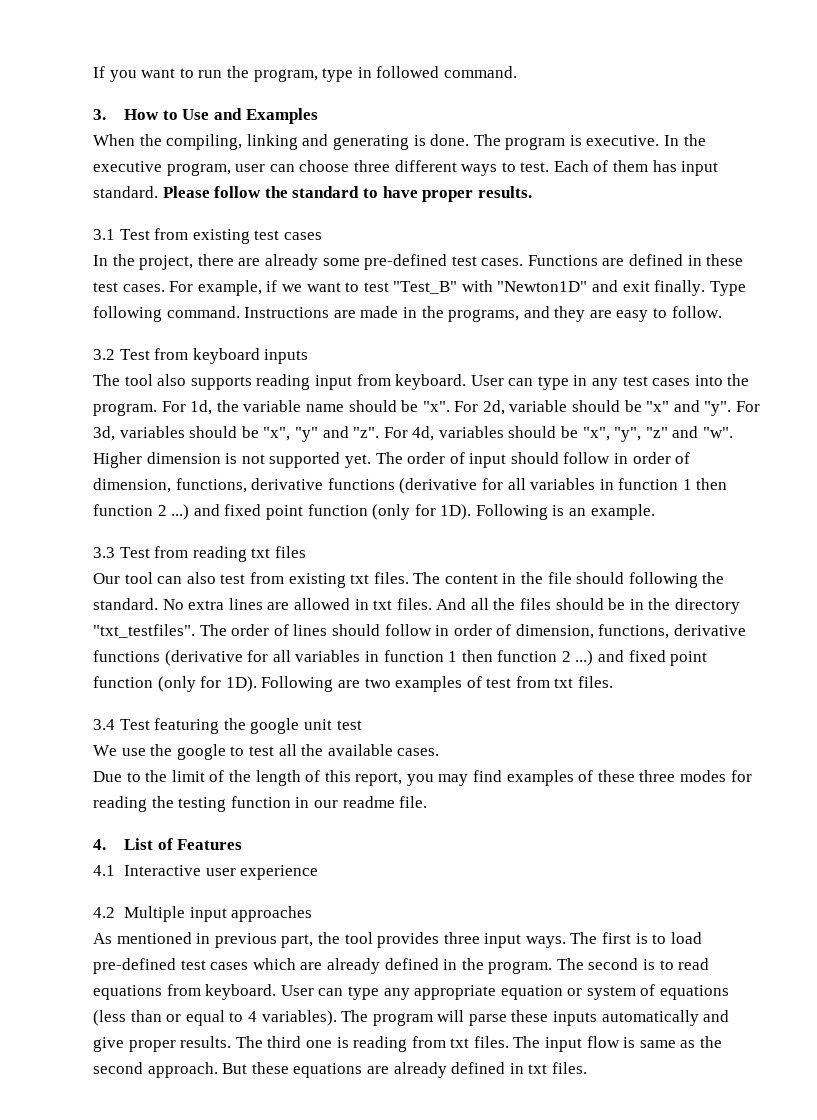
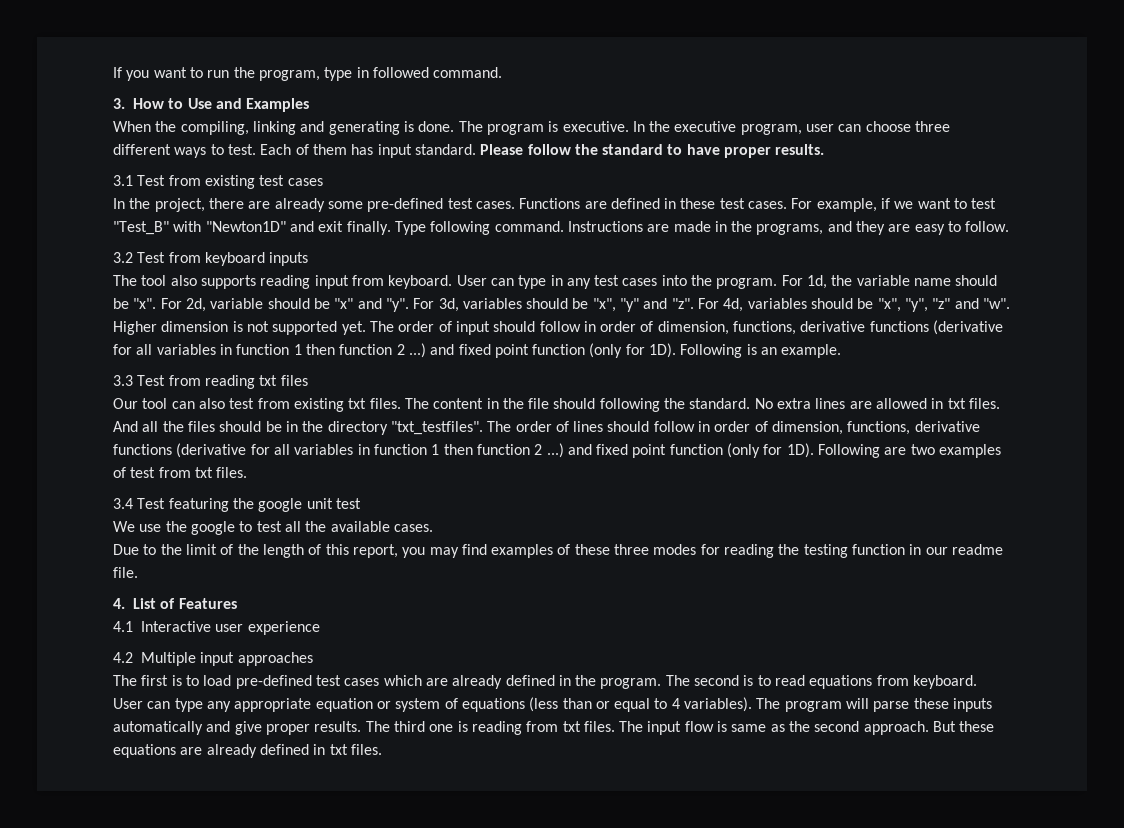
- As mentioned in previous part, the tool provides three input ways.

